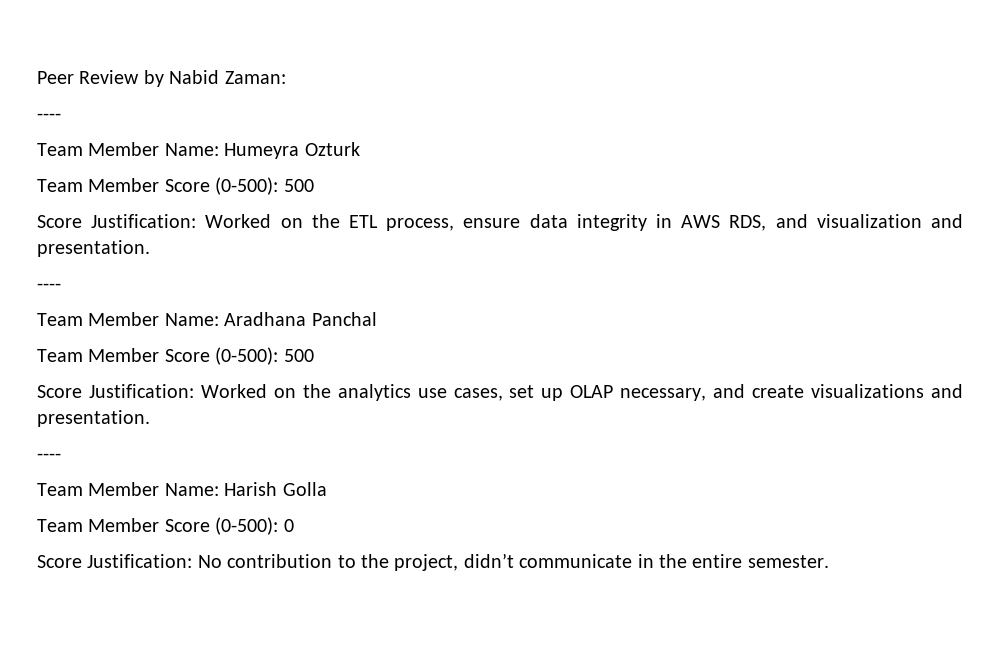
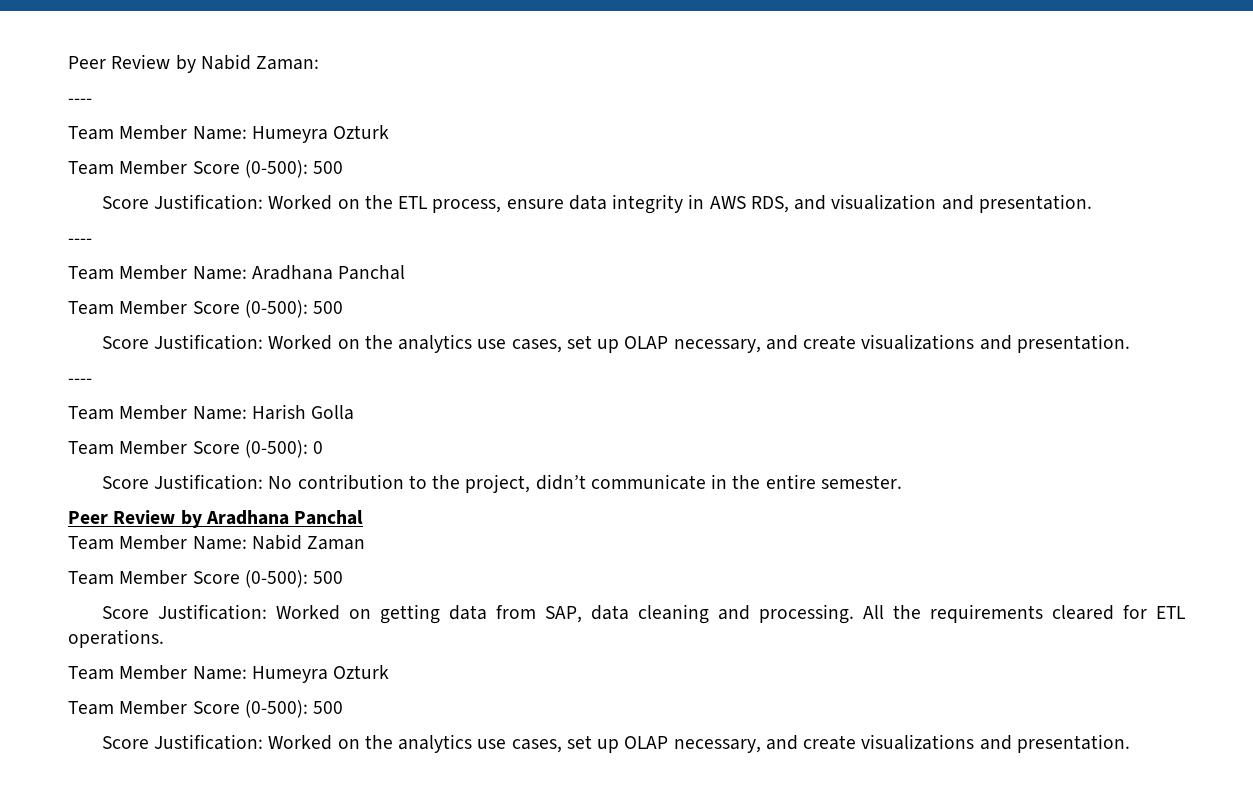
+ Peer Review by Aradhana Panchal
+ Team Member Name: Nabid Zaman
+ Team Member Score (0-500): 500
+ Score Justification: Worked on getting data from SAP, data cleaning and processing. All the requirements cleared for ETL operations.
+ Team Member Name: Humeyra Ozturk
+ Team Member Score (0-500): 500
+ Score Justification: Worked on the analytics use cases, set up OLAP necessary, and create visualizations and presentation.

